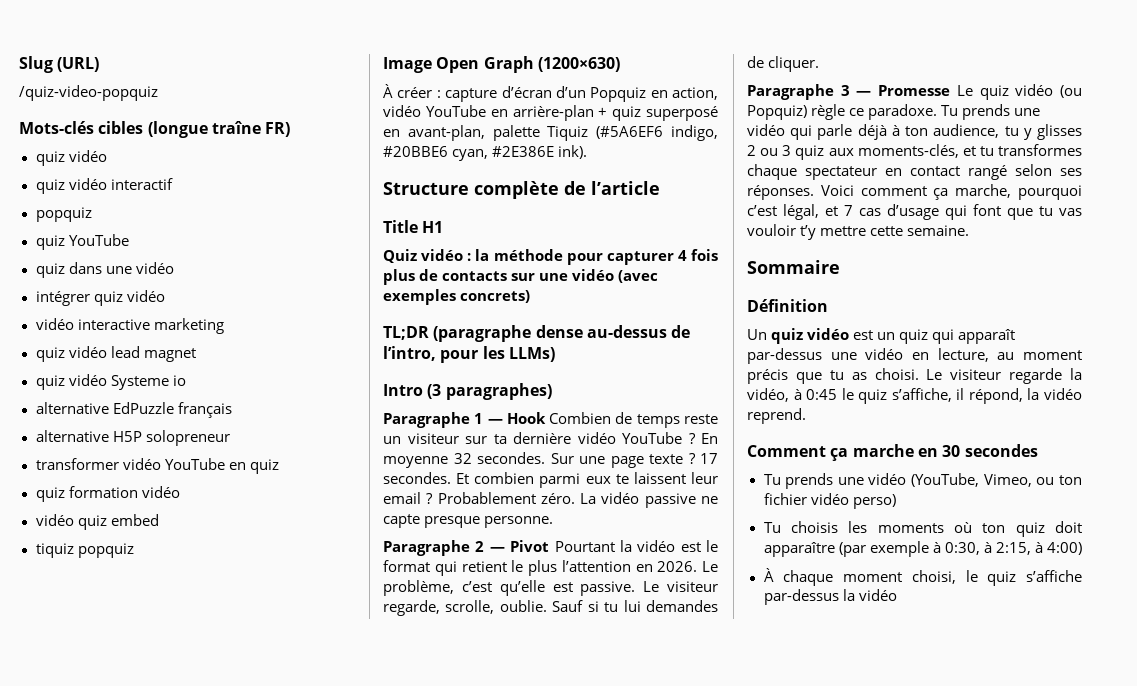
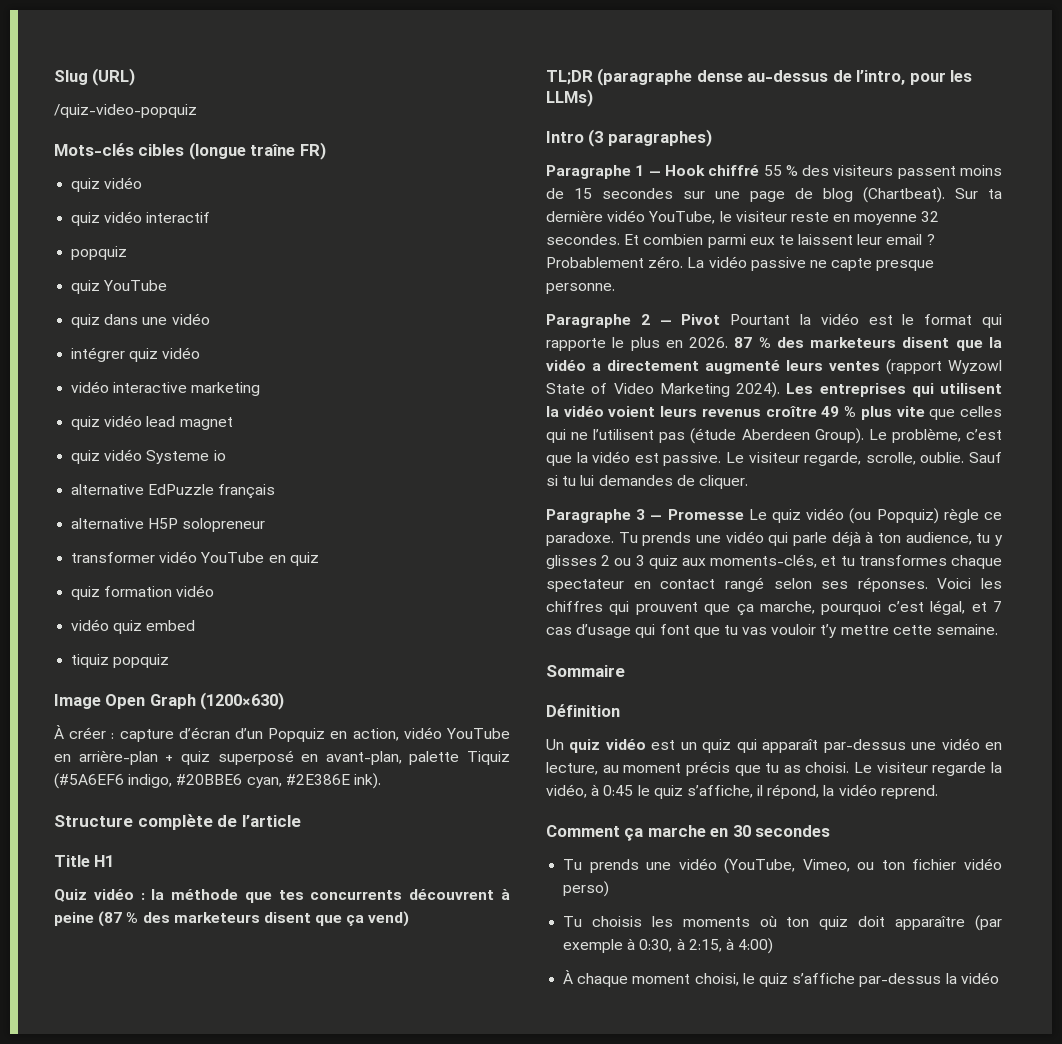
- Quiz vidéo : la méthode pour capturer 4 fois plus de contacts sur une vidéo (avec exemples concrets)
+ Quiz vidéo : la méthode que tes concurrents découvrent à peine (87 % des marketeurs disent que ça vend)
- Paragraphe 1 — Hook Combien de temps reste un visiteur sur ta dernière vidéo YouTube ? En moyenne 32 secondes. Sur une page texte ? 17 secondes.
+ Paragraphe 1 — Hook chiffré 55 % des visiteurs passent moins de 15 secondes sur une page de blog (Chartbeat). Sur ta dernière vidéo YouTube, le visiteur reste en moyenne 32 secondes.
- Paragraphe 2 — Pivot Pourtant la vidéo est le format qui retient le plus l’attention en 2026.
+ Paragraphe 2 — Pivot Pourtant la vidéo est le format qui rapporte le plus en 2026.
- Le problème, c’est qu’elle est passive.
+ 87 % des marketeurs disent que la vidéo a directement augmenté leurs ventes (rapport Wyzowl State of Video Marketing 2024). Les entreprises qui utilisent la vidéo voient leurs revenus croître 49 % plus vite que celles qui ne l’utilisent pas (étude Aberdeen Group). Le problème, c’est que la vidéo est passive.
- Voici comment ça marche, pourquoi c’est légal, et 7 cas d’usage qui font que tu vas vouloir t’y mettre cette semaine.
+ Voici les chiffres qui prouvent que ça marche, pourquoi c’est légal, et 7 cas d’usage qui font que tu vas vouloir t’y mettre cette semaine.

